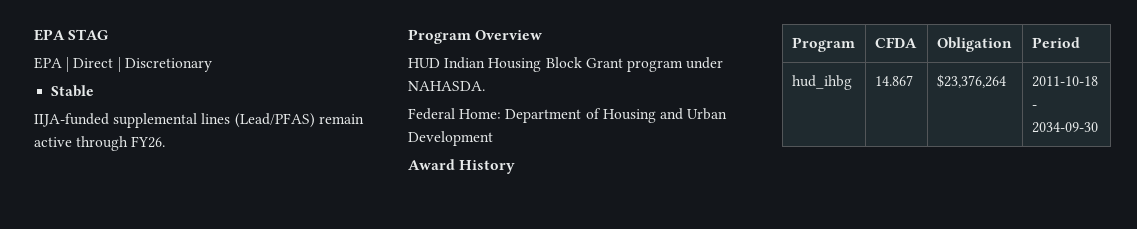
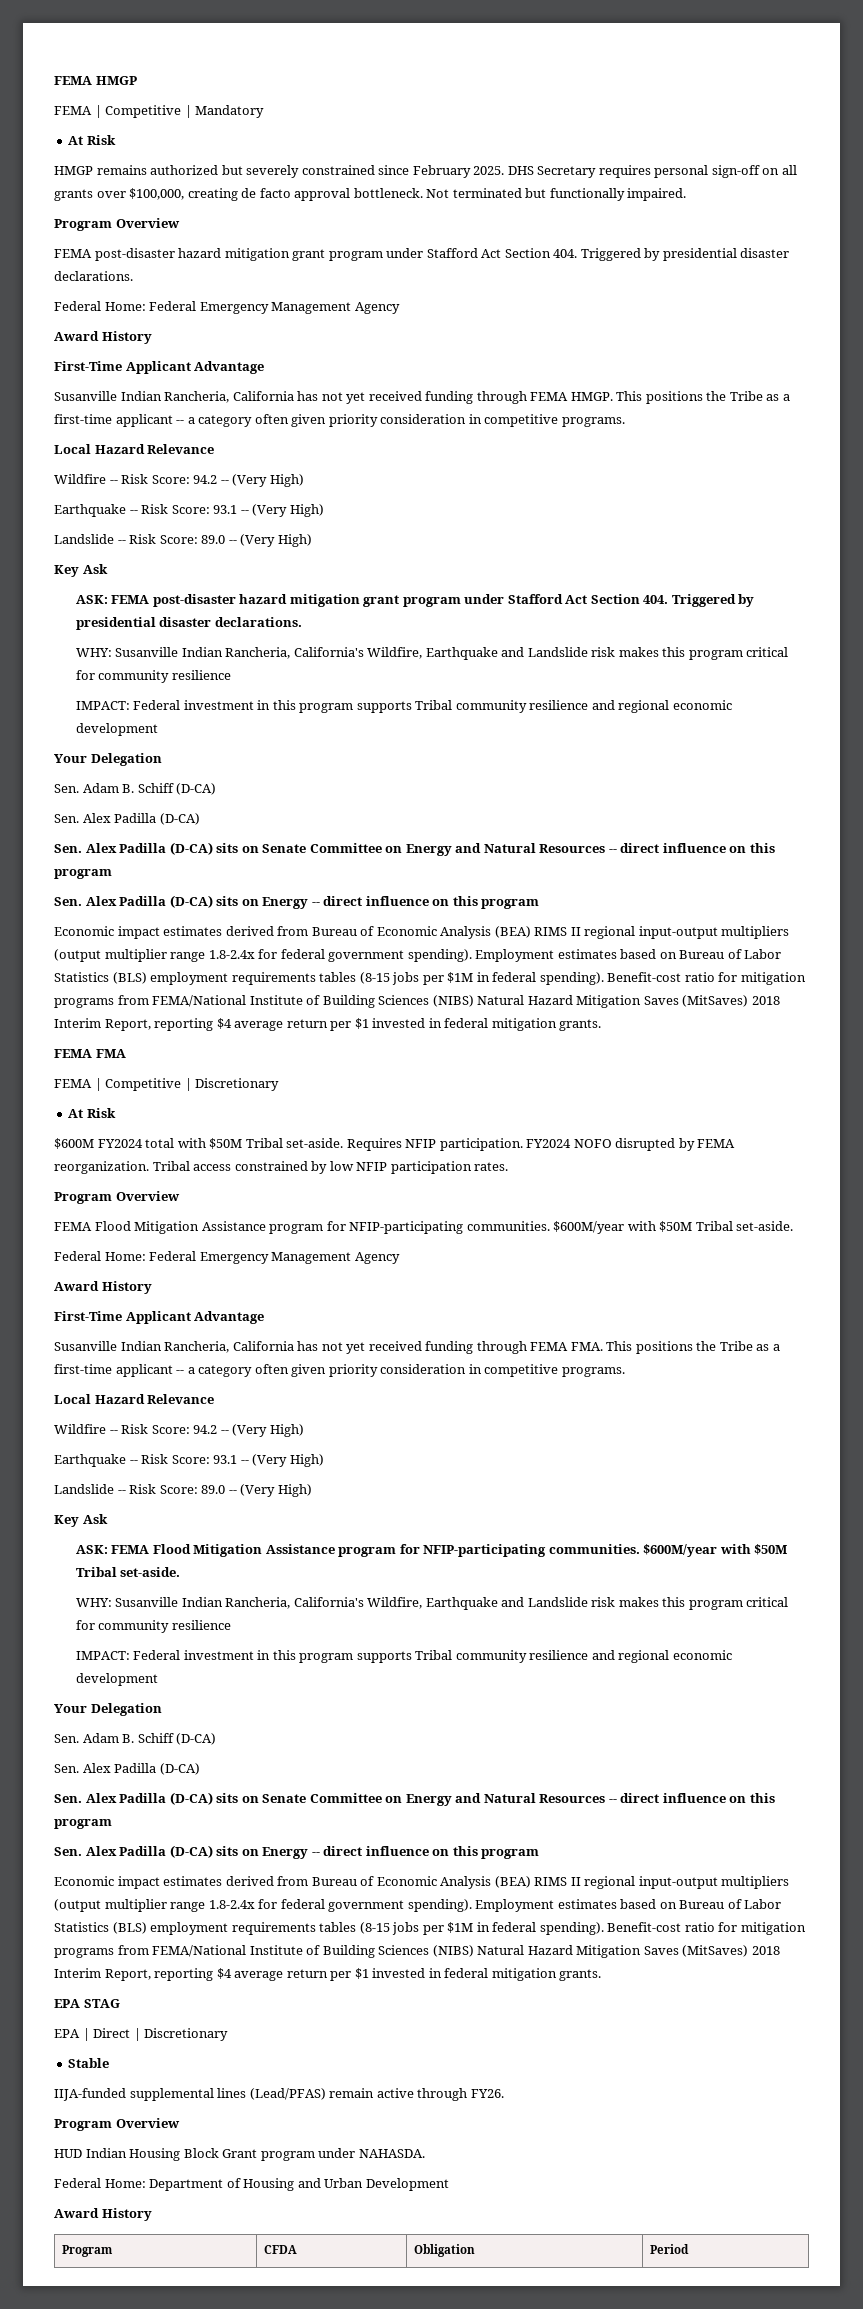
+ FEMA HMGP
+ FEMA | Competitive | Mandatory
+ At Risk
+ HMGP remains authorized but severely constrained since February 2025. DHS Secretary requires personal sign-off on all grants over $100,000, creating de facto approval bottleneck. Not terminated but functionally impaired.
+ Program Overview
+ FEMA post-disaster hazard mitigation grant program under Stafford Act Section 404. Triggered by presidential disaster declarations.
+ Federal Home: Federal Emergency Management Agency
+ Award History
+ First-Time Applicant Advantage
+ Susanville Indian Rancheria, California has not yet received funding through FEMA HMGP. This positions the Tribe as a first-time applicant -- a category often given priority consideration in competitive programs.
+ Local Hazard Relevance
+ Wildfire -- Risk Score: 94.2 -- (Very High)
+ Earthquake -- Risk Score: 93.1 -- (Very High)
+ Landslide -- Risk Score: 89.0 -- (Very High)
+ Key Ask
+ ASK: FEMA post-disaster hazard mitigation grant program under Stafford Act Section 404. Triggered by presidential disaster declarations.
+ WHY: Susanville Indian Rancheria, California's Wildfire, Earthquake and Landslide risk makes this program critical for community resilience
+ IMPACT: Federal investment in this program supports Tribal community resilience and regional economic development
+ Your Delegation
+ Sen. Adam B. Schiff (D-CA)
+ Sen. Alex Padilla (D-CA)
+ Sen. Alex Padilla (D-CA) sits on Senate Committee on Energy and Natural Resources -- direct influence on this program
+ Sen. Alex Padilla (D-CA) sits on Energy -- direct influence on this program
+ Economic impact estimates derived from Bureau of Economic Analysis (BEA) RIMS II regional input-output multipliers (output multiplier range 1.8-2.4x for federal government spending). Employment estimates based on Bureau of Labor Statistics (BLS) employment requirements tables (8-15 jobs per $1M in federal spending). Benefit-cost ratio for mitigation programs from FEMA/National Institute of Building Sciences (NIBS) Natural Hazard Mitigation Saves (MitSaves) 2018 Interim Report, reporting $4 average return per $1 invested in federal mitigation grants.
+ FEMA FMA
+ FEMA | Competitive | Discretionary
+ At Risk
+ $600M FY2024 total with $50M Tribal set-aside. Requires NFIP participation. FY2024 NOFO disrupted by FEMA reorganization. Tribal access constrained by low NFIP participation rates.
+ Program Overview
+ FEMA Flood Mitigation Assistance program for NFIP-participating communities. $600M/year with $50M Tribal set-aside.
+ Federal Home: Federal Emergency Management Agency
+ Award History
+ First-Time Applicant Advantage
+ Susanville Indian Rancheria, California has not yet received funding through FEMA FMA. This positions the Tribe as a first-time applicant -- a category often given priority consideration in competitive programs.
+ Local Hazard Relevance
+ Wildfire -- Risk Score: 94.2 -- (Very High)
+ Earthquake -- Risk Score: 93.1 -- (Very High)
+ Landslide -- Risk Score: 89.0 -- (Very High)
+ Key Ask
+ ASK: FEMA Flood Mitigation Assistance program for NFIP-participating communities. $600M/year with $50M Tribal set-aside.
+ WHY: Susanville Indian Rancheria, California's Wildfire, Earthquake and Landslide risk makes this program critical for community resilience
+ IMPACT: Federal investment in this program supports Tribal community resilience and regional economic development
+ Your Delegation
+ Sen. Adam B. Schiff (D-CA)
+ Sen. Alex Padilla (D-CA)
+ Sen. Alex Padilla (D-CA) sits on Senate Committee on Energy and Natural Resources -- direct influence on this program
+ Sen. Alex Padilla (D-CA) sits on Energy -- direct influence on this program
+ Economic impact estimates derived from Bureau of Economic Analysis (BEA) RIMS II regional input-output multipliers (output multiplier range 1.8-2.4x for federal government spending). Employment estimates based on Bureau of Labor Statistics (BLS) employment requirements tables (8-15 jobs per $1M in federal spending). Benefit-cost ratio for mitigation programs from FEMA/National Institute of Building Sciences (NIBS) Natural Hazard Mitigation Saves (MitSaves) 2018 Interim Report, reporting $4 average return per $1 invested in federal mitigation grants.
- hud_ihbg | 14.867 | $23,376,264 | 2011-10-18 - 2034-09-30

